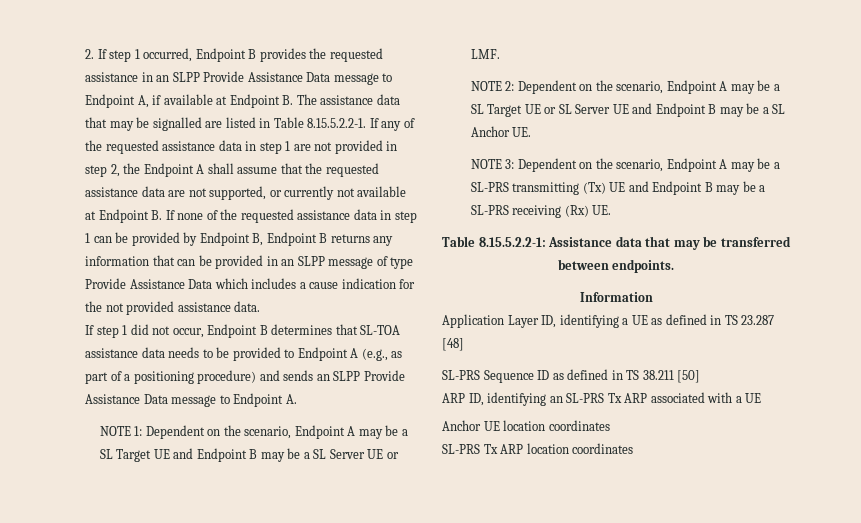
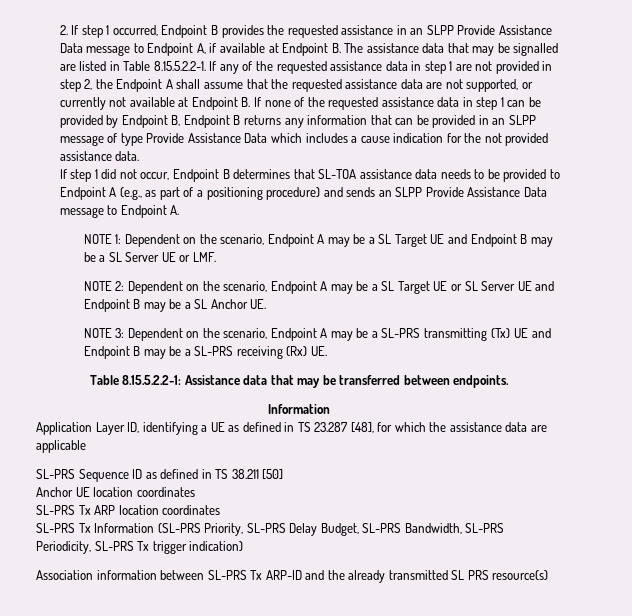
- Application Layer ID, identifying a UE as defined in TS 23.287 [48]
+ Application Layer ID, identifying a UE as defined in TS 23.287 [48], for which the assistance data are applicable
- ARP ID, identifying an SL-PRS Tx ARP associated with a UE
+ SL-PRS Tx Information (SL-PRS Priority, SL-PRS Delay Budget, SL-PRS Bandwidth, SL-PRS Periodicity, SL-PRS Tx trigger indication)
+ Association information between SL-PRS Tx ARP-ID and the already transmitted SL PRS resource(s)

